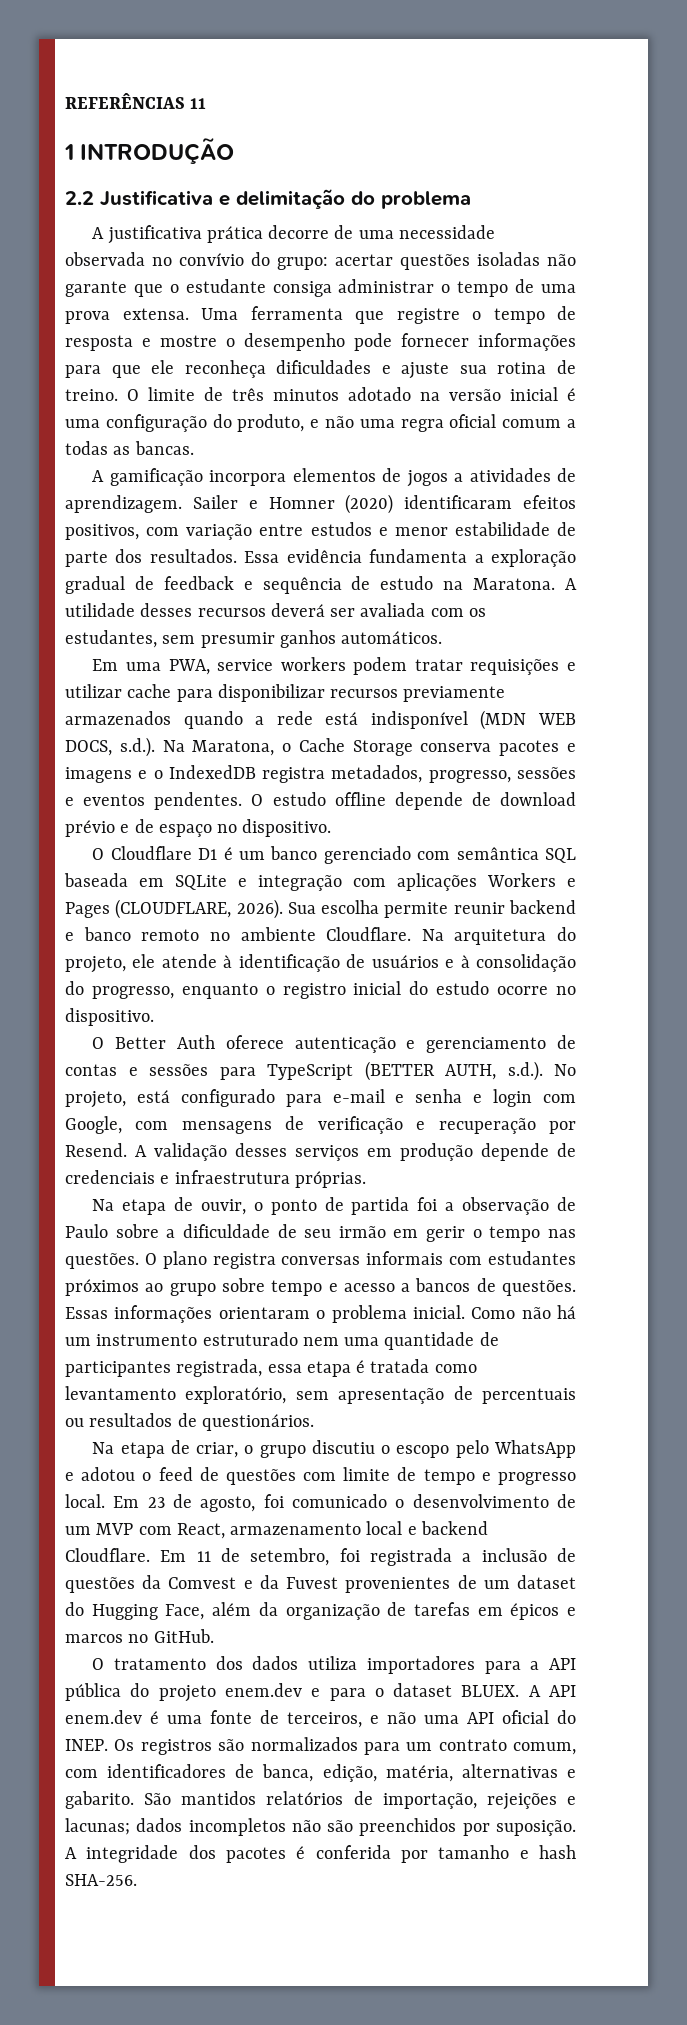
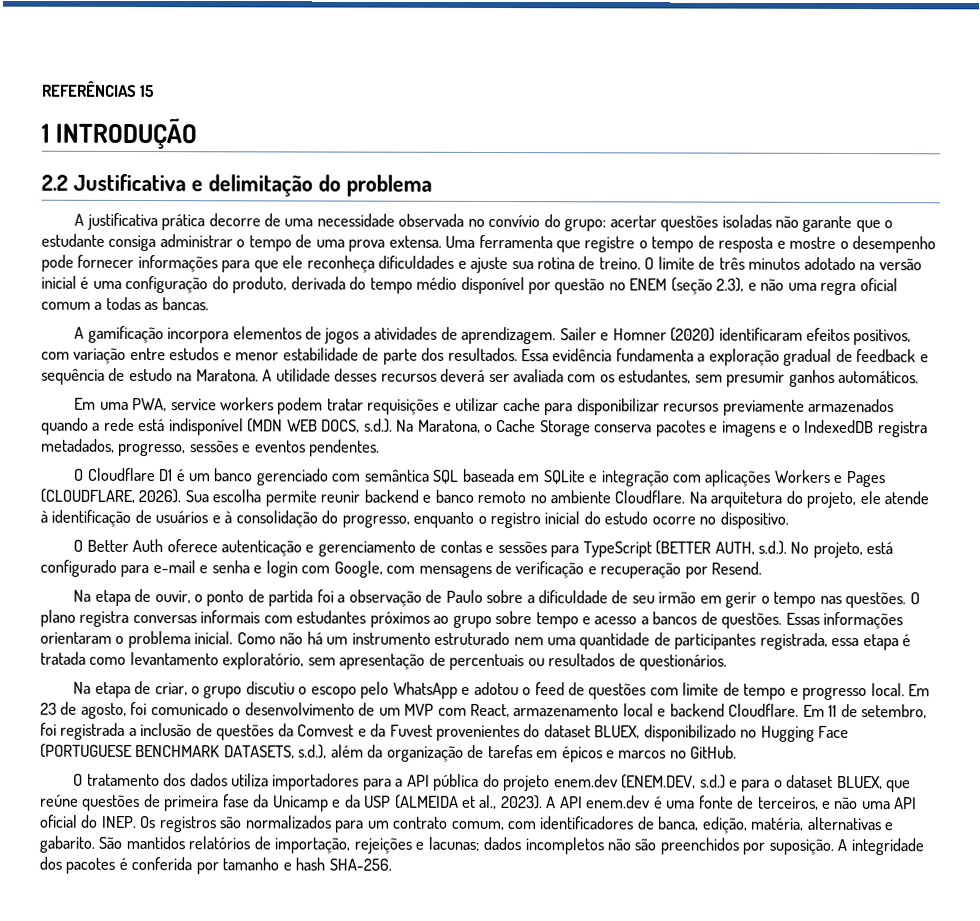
- REFERÊNCIAS 11
+ REFERÊNCIAS 15
- O limite de três minutos adotado na versão inicial é uma configuração do produto, e não uma regra oficial comum a todas as bancas.
+ O limite de três minutos adotado na versão inicial é uma configuração do produto, derivada do tempo médio disponível por questão no ENEM (seção 2.3), e não uma regra oficial comum a todas as bancas.
- O estudo offline depende de download prévio e de espaço no dispositivo.
- A validação desses serviços em produção depende de credenciais e infraestrutura próprias.
- Em 11 de setembro, foi registrada a inclusão de questões da Comvest e da Fuvest provenientes de um dataset do Hugging Face, além da organização de tarefas em épicos e marcos no GitHub.
+ Em 11 de setembro, foi registrada a inclusão de questões da Comvest e da Fuvest provenientes do dataset BLUEX, disponibilizado no Hugging Face (PORTUGUESE BENCHMARK DATASETS, s.d.), além da organização de tarefas em épicos e marcos no GitHub.
- O tratamento dos dados utiliza importadores para a API pública do projeto enem.dev e para o dataset BLUEX.
+ O tratamento dos dados utiliza importadores para a API pública do projeto enem.dev (ENEM.DEV, s.d.) e para o dataset BLUEX, que reúne questões de primeira fase da Unicamp e da USP (ALMEIDA et al., 2023).

